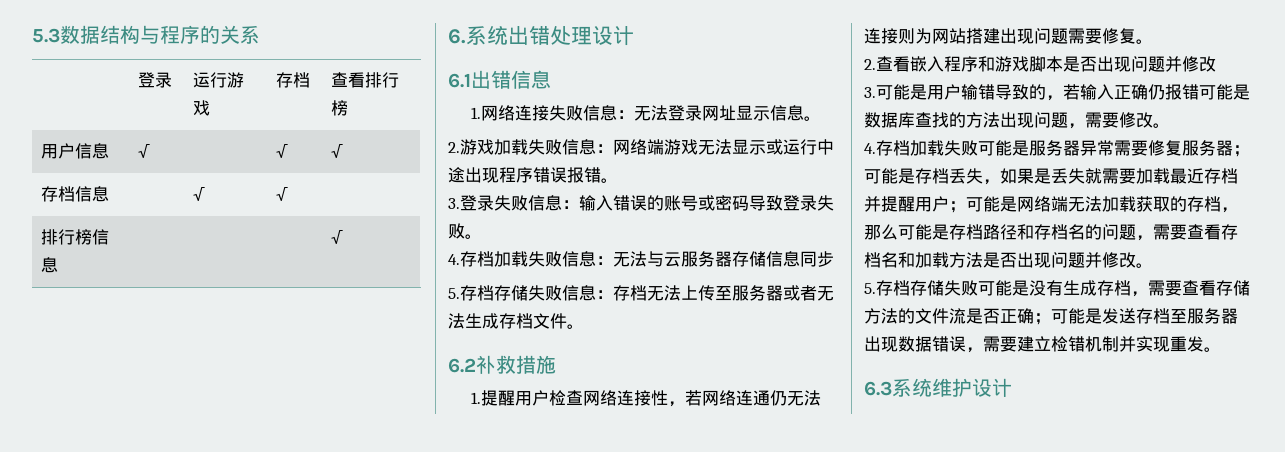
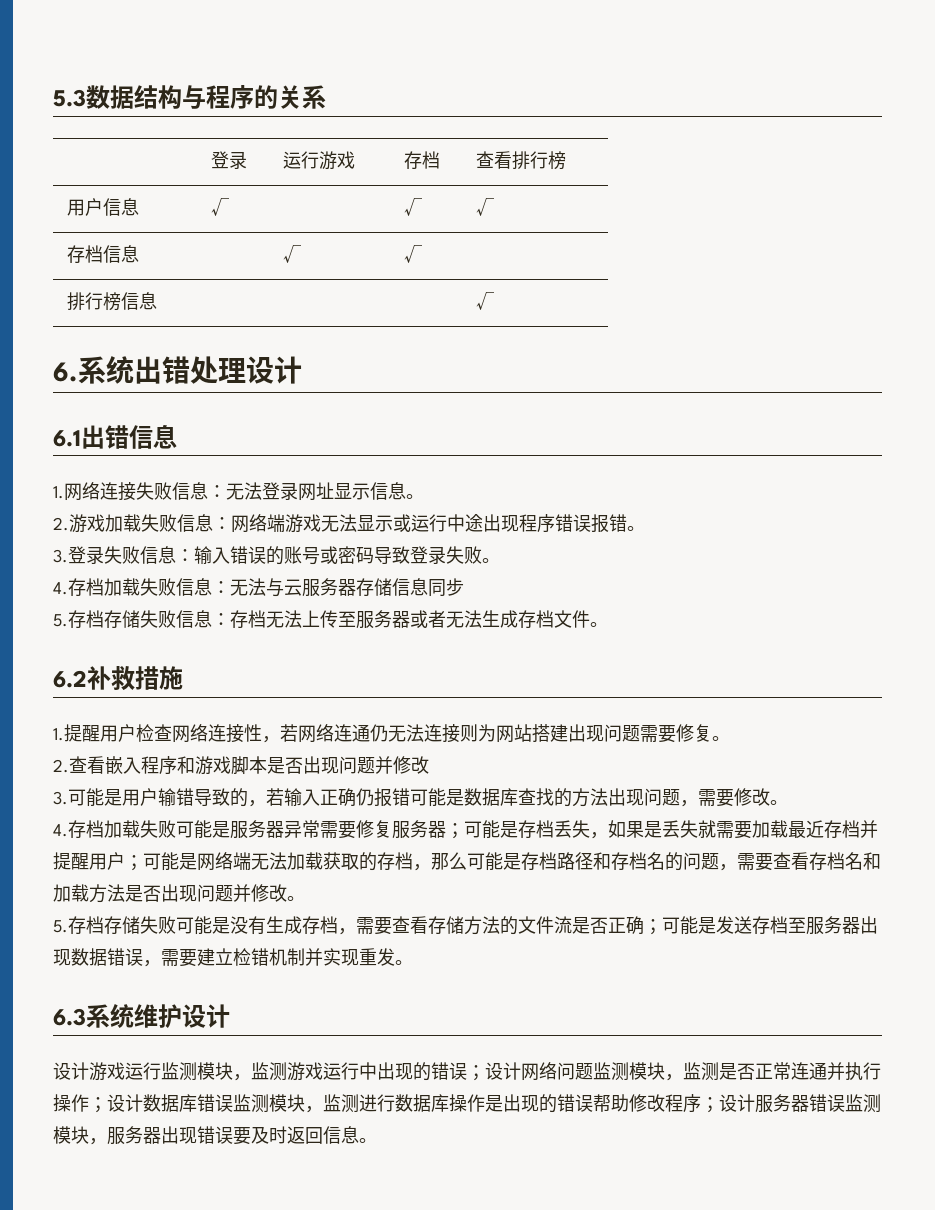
+ 设计游戏运行监测模块，监测游戏运行中出现的错误；设计网络问题监测模块，监测是否正常连通并执行操作；设计数据库错误监测模块，监测进行数据库操作是出现的错误帮助修改程序；设计服务器错误监测模块，服务器出现错误要及时返回信息。

